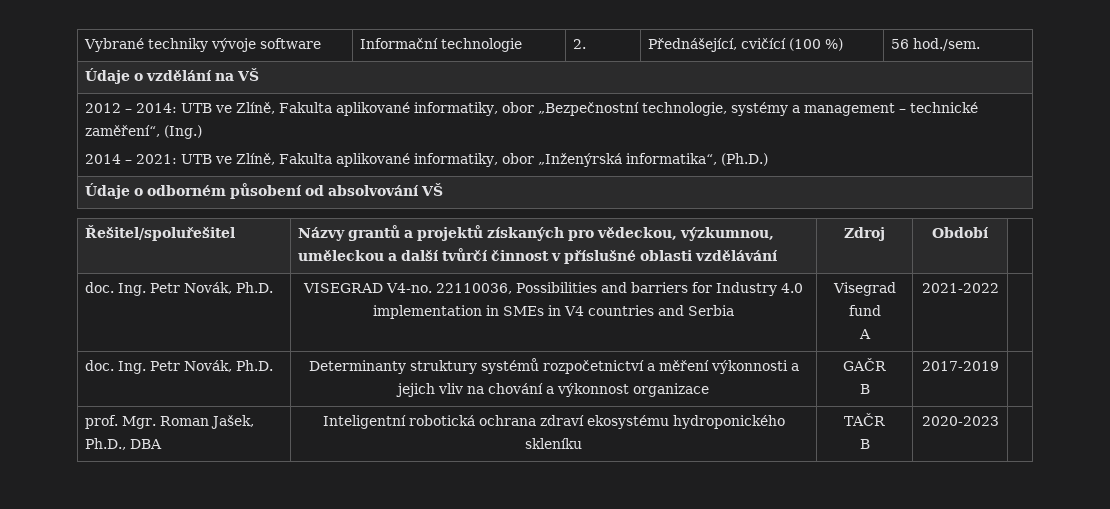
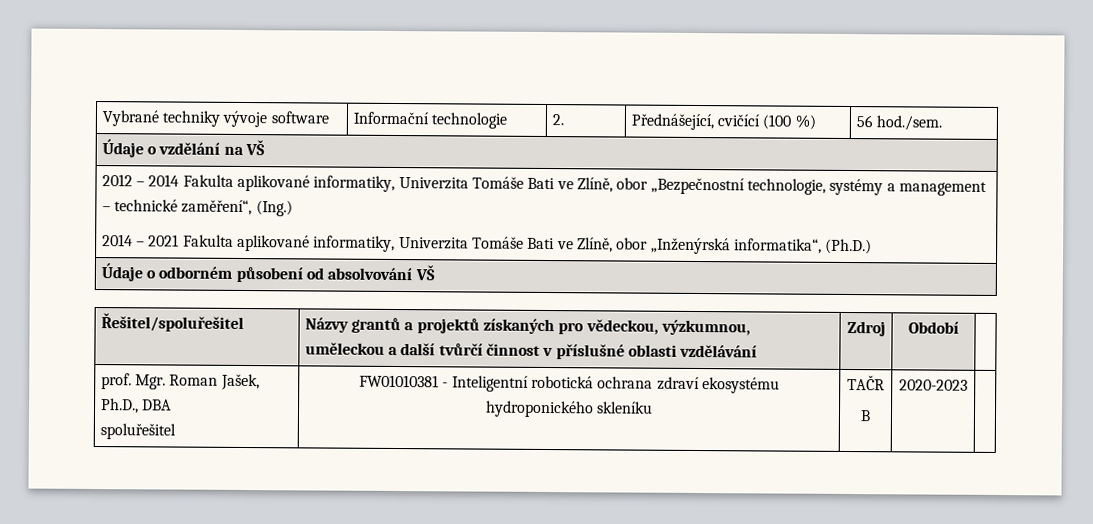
- 2012 – 2014: UTB ve Zlíně, Fakulta aplikované informatiky, obor „Bezpečnostní technologie, systémy a management – technické zaměření“, (Ing.)
- 2014 – 2021: UTB ve Zlíně, Fakulta aplikované informatiky, obor „Inženýrská informatika“, (Ph.D.)
+ 2012 – 2014 Fakulta aplikované informatiky, Univerzita Tomáše Bati ve Zlíně, obor „Bezpečnostní technologie, systémy a management – technické zaměření“, (Ing.)
+ 2014 – 2021 Fakulta aplikované informatiky, Univerzita Tomáše Bati ve Zlíně, obor „Inženýrská informatika“, (Ph.D.)
- doc. Ing. Petr Novák, Ph.D. | VISEGRAD V4-no. 22110036, Possibilities and barriers for Industry 4.0 implementation in SMEs in V4 countries and Serbia | Visegrad fund
- A | 2021-2022 |
- doc. Ing. Petr Novák, Ph.D. | Determinanty struktury systémů rozpočetnictví a měření výkonnosti a jejich vliv na chování a výkonnost organizace | GAČR
- B | 2017-2019 |
- prof. Mgr. Roman Jašek, Ph.D., DBA | Inteligentní robotická ochrana zdraví ekosystému hydroponického skleníku | TAČR
+ prof. Mgr. Roman Jašek, Ph.D., DBA
+ spoluřešitel | FW01010381 - Inteligentní robotická ochrana zdraví ekosystému hydroponického skleníku | TAČR

